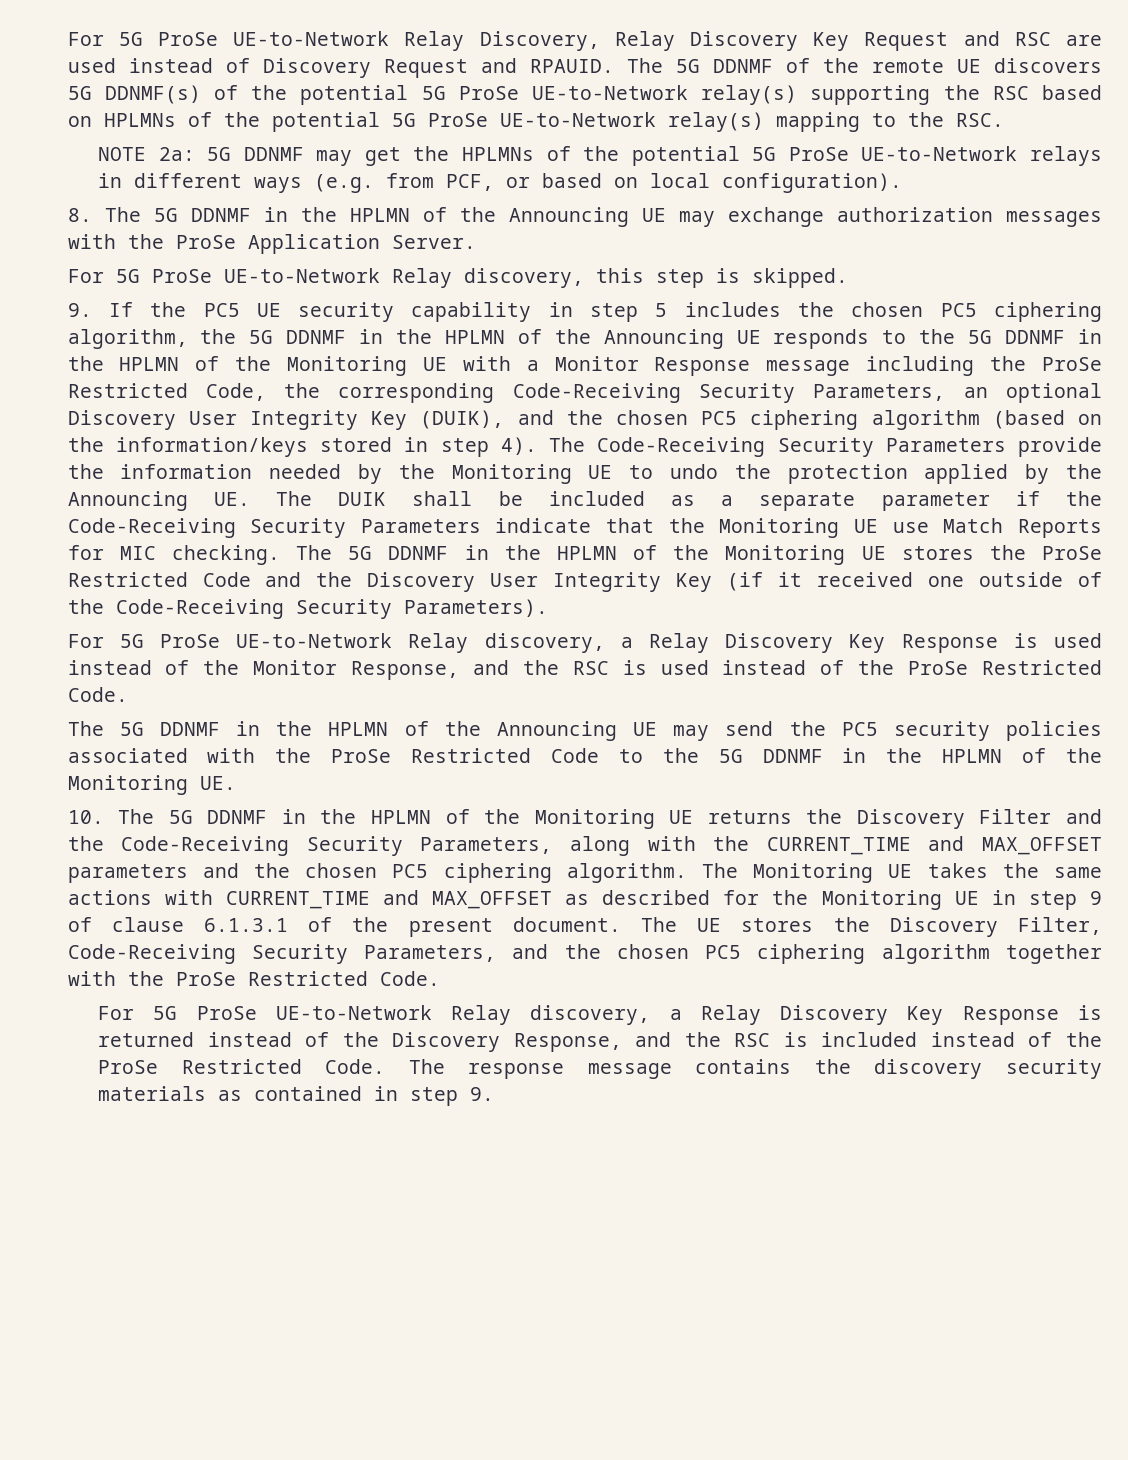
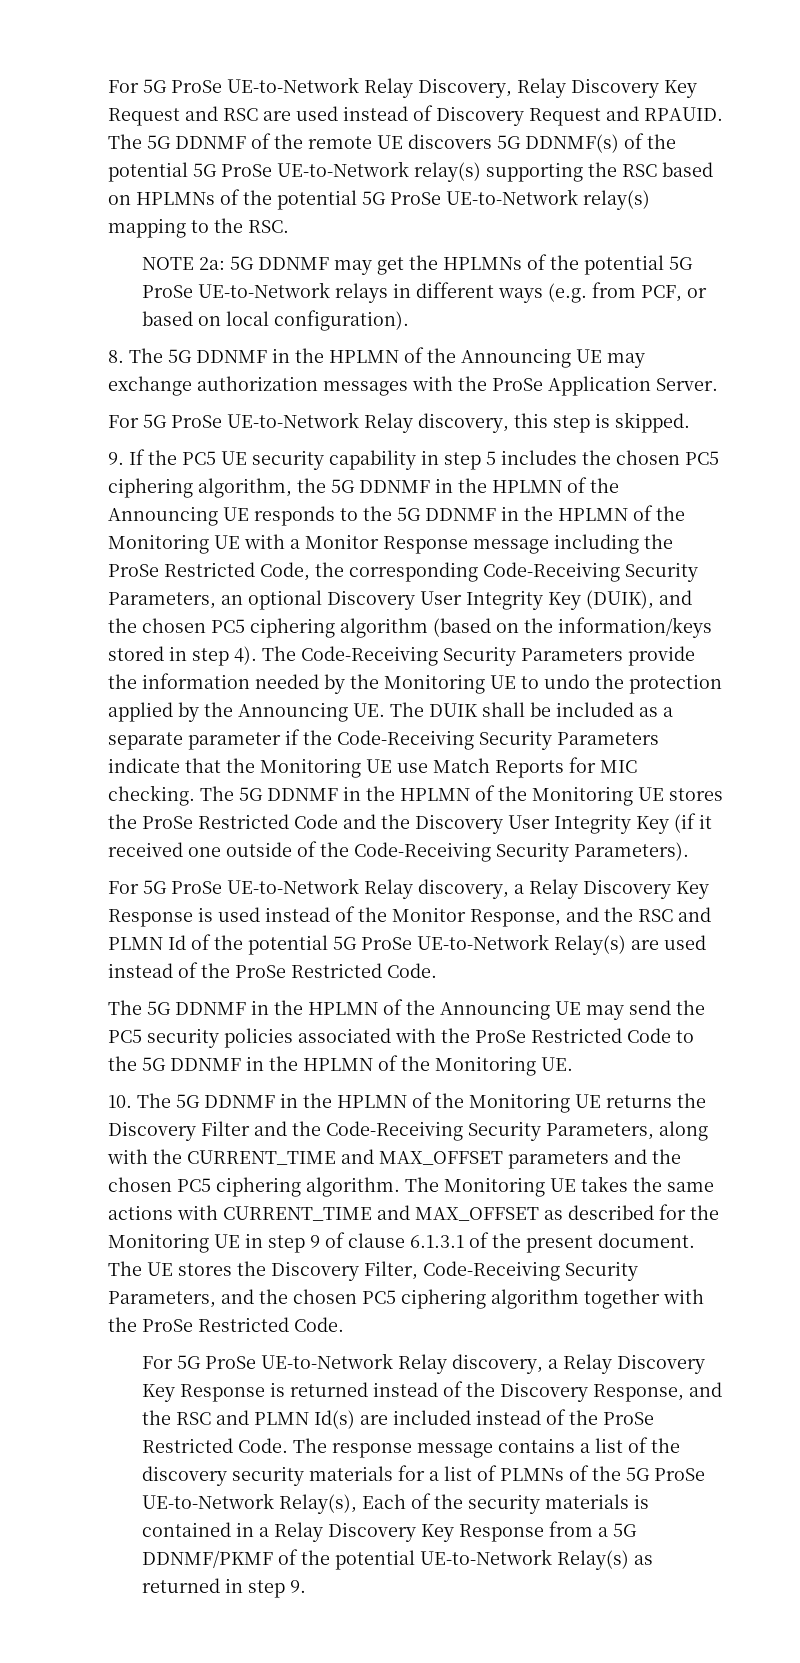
- For 5G ProSe UE-to-Network Relay discovery, a Relay Discovery Key Response is used instead of the Monitor Response, and the RSC is used instead of the ProSe Restricted Code.
+ For 5G ProSe UE-to-Network Relay discovery, a Relay Discovery Key Response is used instead of the Monitor Response, and the RSC and PLMN Id of the potential 5G ProSe UE-to-Network Relay(s) are used instead of the ProSe Restricted Code.
- For 5G ProSe UE-to-Network Relay discovery, a Relay Discovery Key Response is returned instead of the Discovery Response, and the RSC is included instead of the ProSe Restricted Code.
+ For 5G ProSe UE-to-Network Relay discovery, a Relay Discovery Key Response is returned instead of the Discovery Response, and the RSC and PLMN Id(s) are included instead of the ProSe Restricted Code.
- The response message contains the discovery security materials as contained in step 9.
+ The response message contains a list of the discovery security materials for a list of PLMNs of the 5G ProSe UE-to-Network Relay(s), Each of the security materials is contained in a Relay Discovery Key Response from a 5G DDNMF/PKMF of the potential UE-to-Network Relay(s) as returned in step 9.

